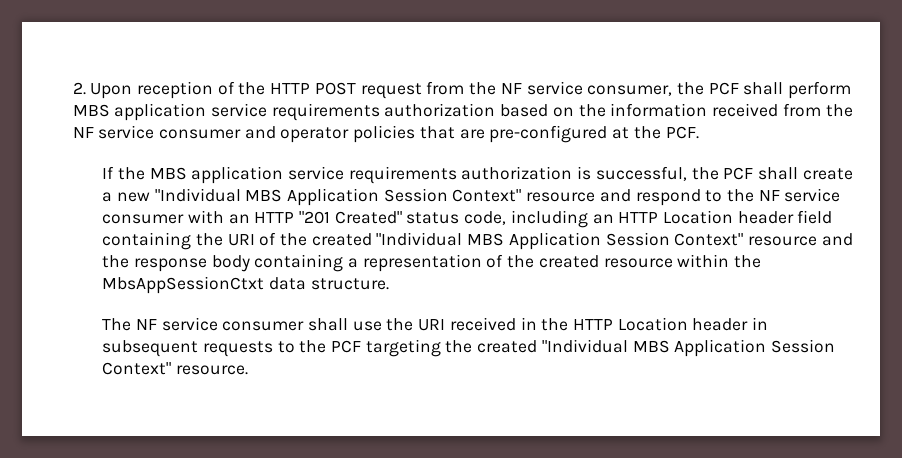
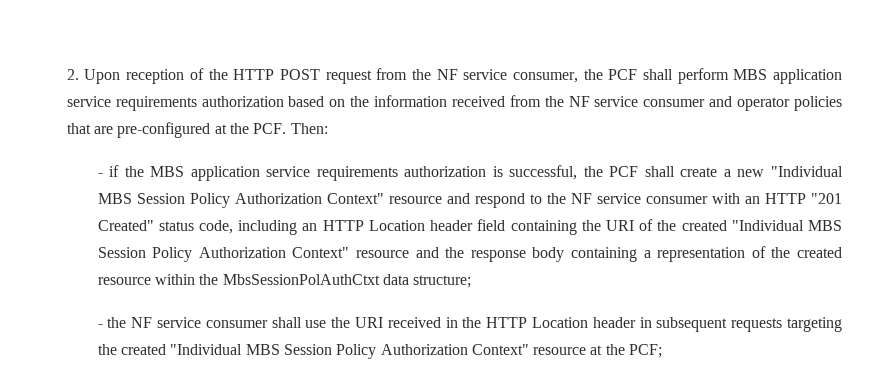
- 2. Upon reception of the HTTP POST request from the NF service consumer, the PCF shall perform MBS application service requirements authorization based on the information received from the NF service consumer and operator policies that are pre-configured at the PCF.
- If the MBS application service requirements authorization is successful, the PCF shall create a new "Individual MBS Application Session Context" resource and respond to the NF service consumer with an HTTP "201 Created" status code, including an HTTP Location header field containing the URI of the created "Individual MBS Application Session Context" resource and the response body containing a representation of the created resource within the MbsAppSessionCtxt data structure.
- The NF service consumer shall use the URI received in the HTTP Location header in subsequent requests to the PCF targeting the created "Individual MBS Application Session Context" resource.
+ 2. Upon reception of the HTTP POST request from the NF service consumer, the PCF shall perform MBS application service requirements authorization based on the information received from the NF service consumer and operator policies that are pre-configured at the PCF. Then:
+ - if the MBS application service requirements authorization is successful, the PCF shall create a new "Individual MBS Session Policy Authorization Context" resource and respond to the NF service consumer with an HTTP "201 Created" status code, including an HTTP Location header field containing the URI of the created "Individual MBS Session Policy Authorization Context" resource and the response body containing a representation of the created resource within the MbsSessionPolAuthCtxt data structure;
+ - the NF service consumer shall use the URI received in the HTTP Location header in subsequent requests targeting the created "Individual MBS Session Policy Authorization Context" resource at the PCF;

